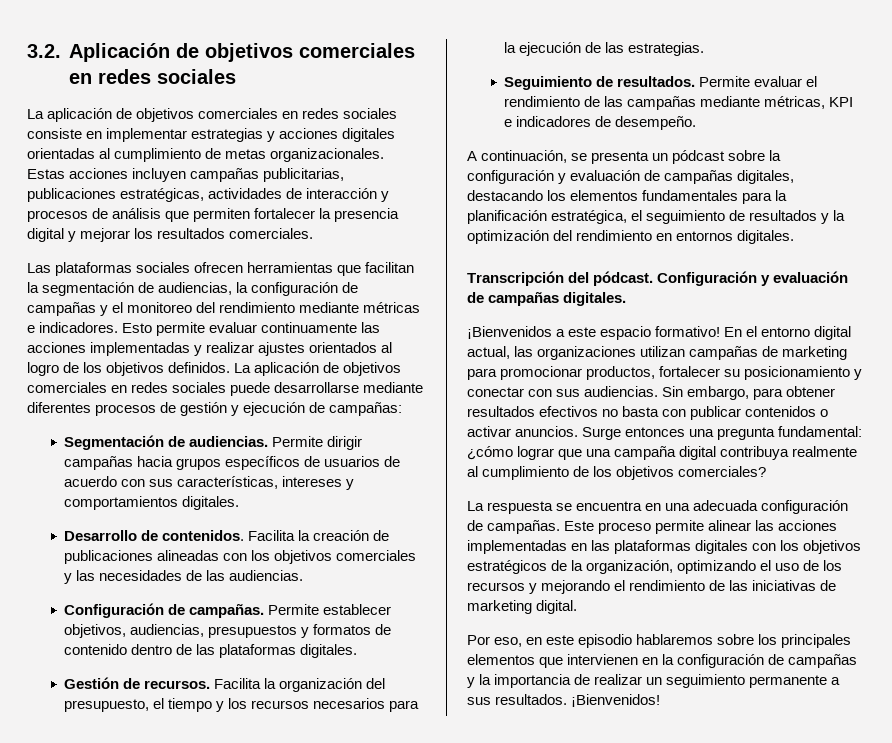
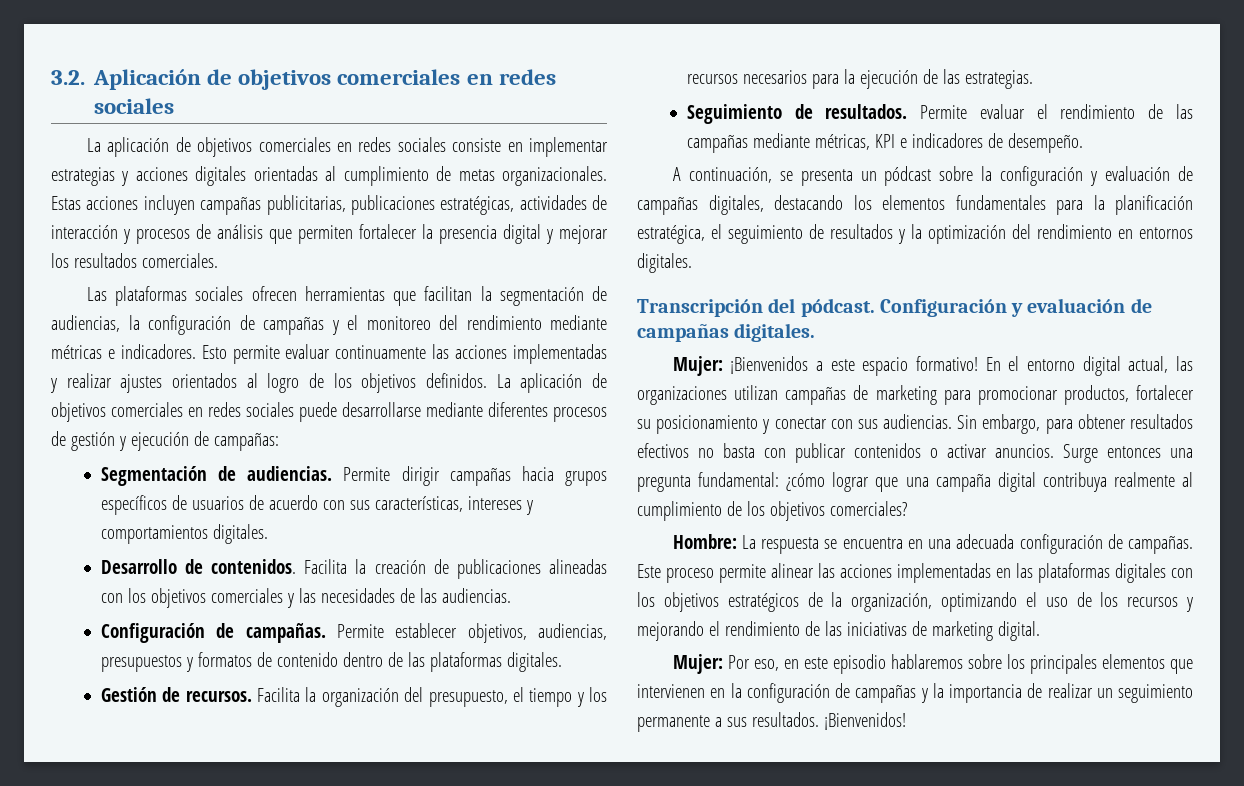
- ¡Bienvenidos a este espacio formativo!
+ Mujer: ¡Bienvenidos a este espacio formativo!
- La respuesta se encuentra en una adecuada configuración de campañas.
+ Hombre: La respuesta se encuentra en una adecuada configuración de campañas.
- Por eso, en este episodio hablaremos sobre los principales elementos que intervienen en la configuración de campañas y la importancia de realizar un seguimiento permanente a sus resultados.
+ Mujer: Por eso, en este episodio hablaremos sobre los principales elementos que intervienen en la configuración de campañas y la importancia de realizar un seguimiento permanente a sus resultados.

